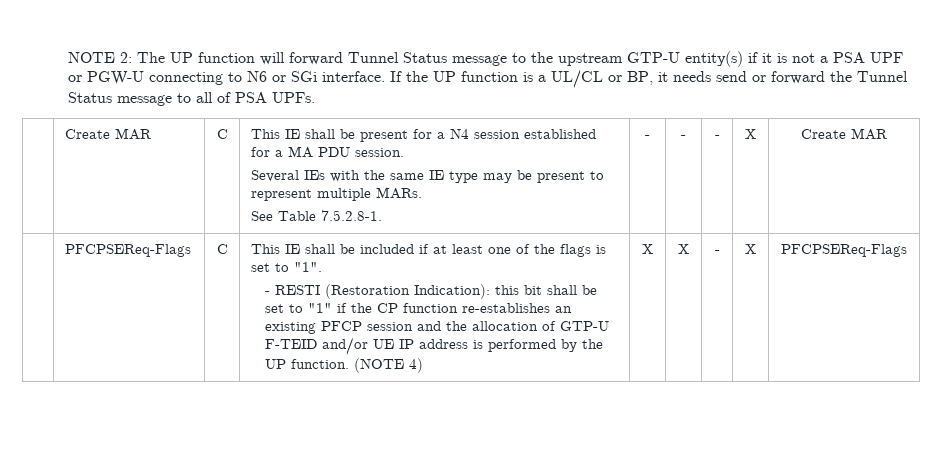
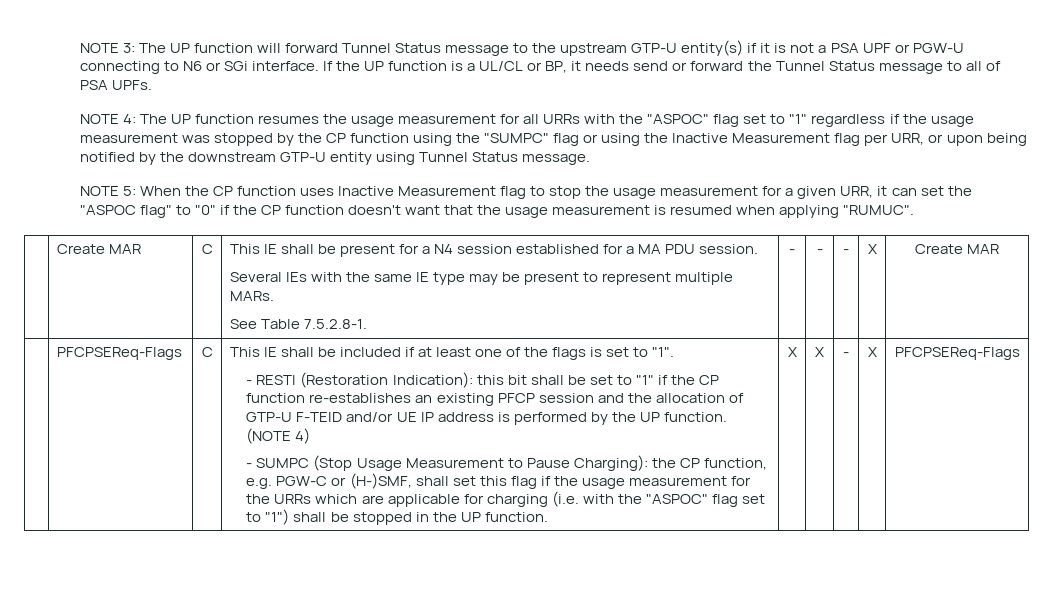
- NOTE 2: The UP function will forward Tunnel Status message to the upstream GTP-U entity(s) if it is not a PSA UPF or PGW-U connecting to N6 or SGi interface.
+ NOTE 3: The UP function will forward Tunnel Status message to the upstream GTP-U entity(s) if it is not a PSA UPF or PGW-U connecting to N6 or SGi interface.
+ NOTE 4: The UP function resumes the usage measurement for all URRs with the "ASPOC" flag set to "1" regardless if the usage measurement was stopped by the CP function using the "SUMPC" flag or using the Inactive Measurement flag per URR, or upon being notified by the downstream GTP-U entity using Tunnel Status message.
+ NOTE 5: When the CP function uses Inactive Measurement flag to stop the usage measurement for a given URR, it can set the "ASPOC flag" to "0" if the CP function doesn't want that the usage measurement is resumed when applying "RUMUC".
+ - SUMPC (Stop Usage Measurement to Pause Charging): the CP function, e.g. PGW-C or (H-)SMF, shall set this flag if the usage measurement for the URRs which are applicable for charging (i.e. with the "ASPOC" flag set to "1") shall be stopped in the UP function.

